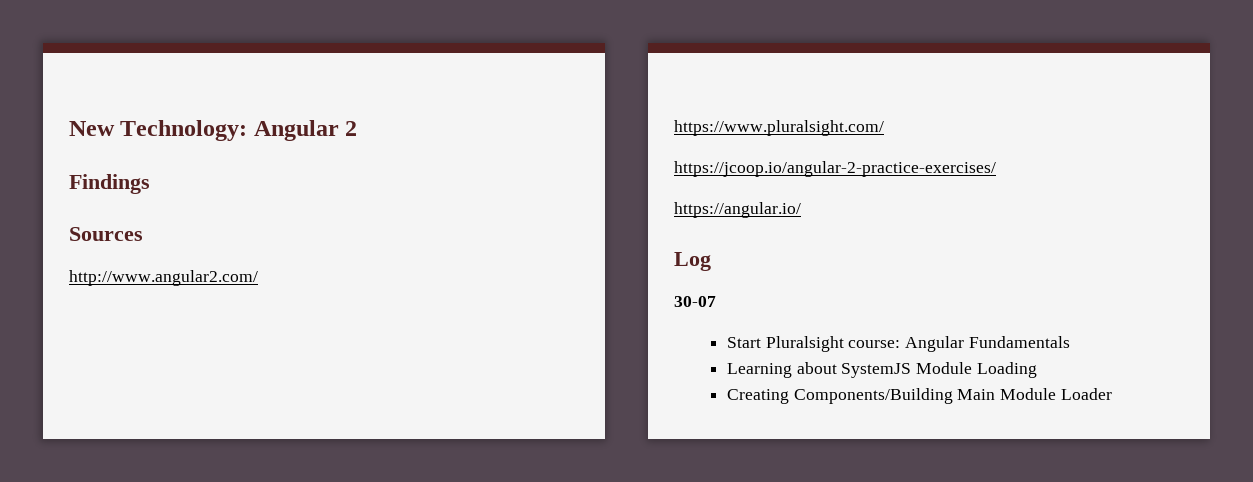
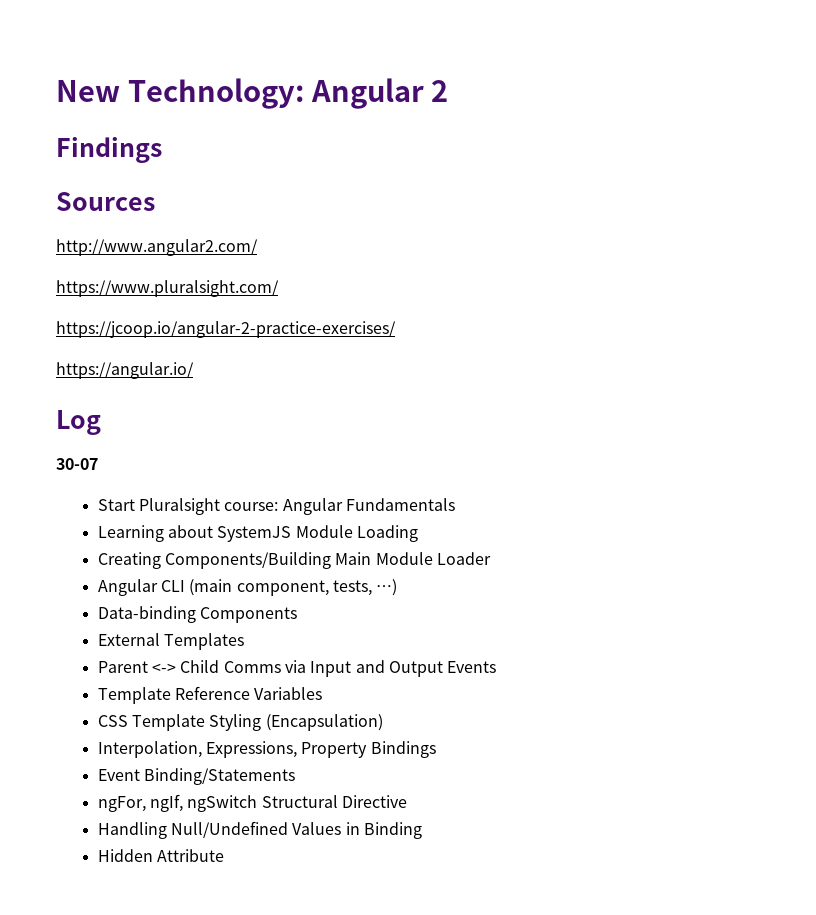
+ Angular CLI (main component, tests, …)
+ Data-binding Components
+ External Templates
+ Parent <-> Child Comms via Input and Output Events
+ Template Reference Variables
+ CSS Template Styling (Encapsulation)
+ Interpolation, Expressions, Property Bindings
+ Event Binding/Statements
+ ngFor, ngIf, ngSwitch Structural Directive
+ Handling Null/Undefined Values in Binding
+ Hidden Attribute

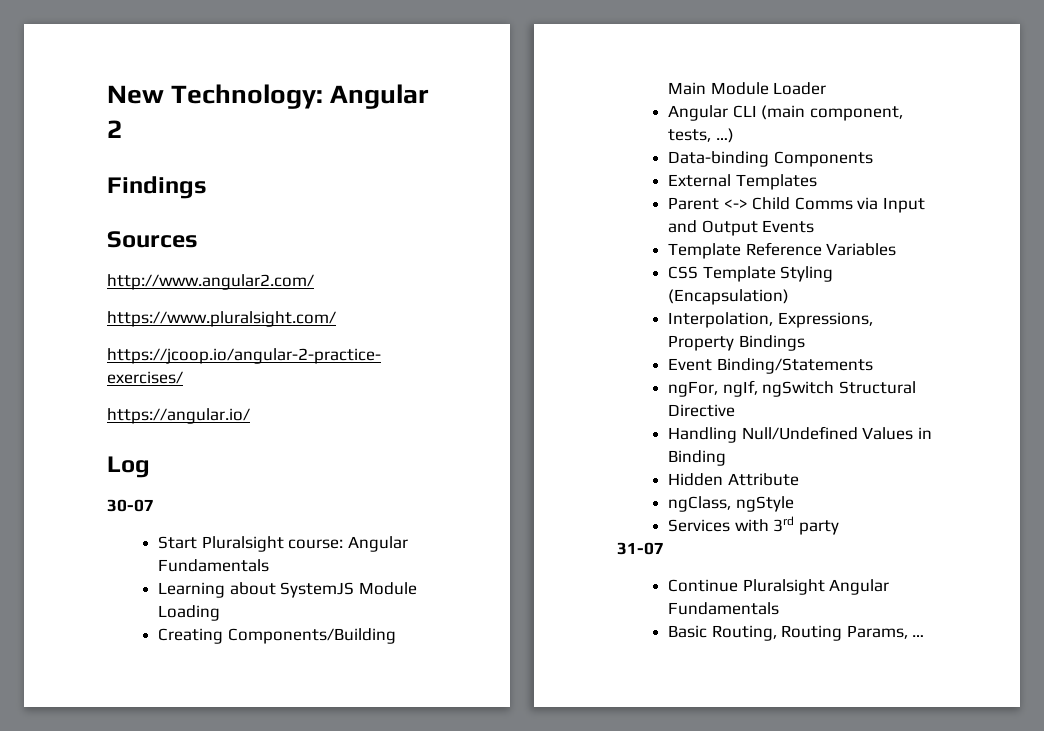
+ ngClass, ngStyle
+ Services with 3rd party
+ 31-07
+ Continue Pluralsight Angular Fundamentals
+ Basic Routing, Routing Params, …

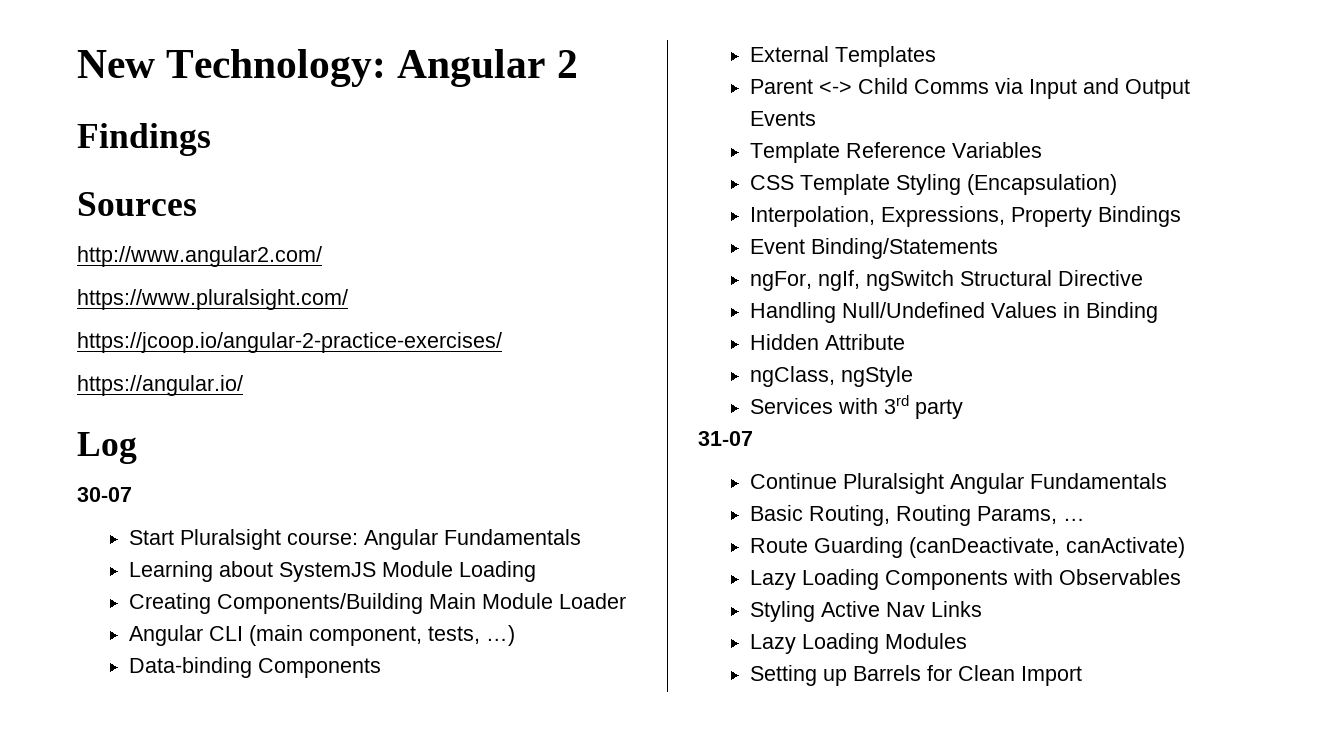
+ Route Guarding (canDeactivate, canActivate)
+ Lazy Loading Components with Observables
+ Styling Active Nav Links
+ Lazy Loading Modules
+ Setting up Barrels for Clean Import

